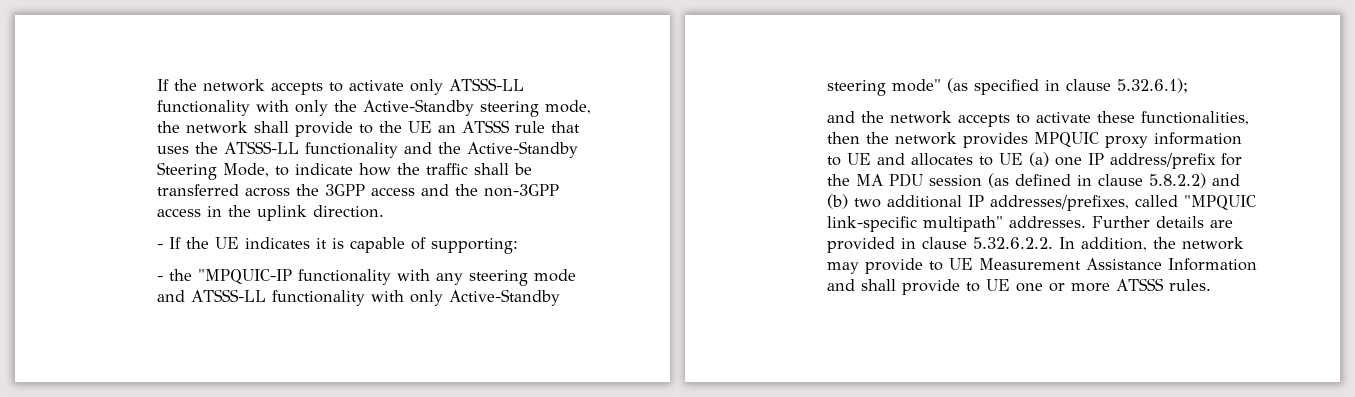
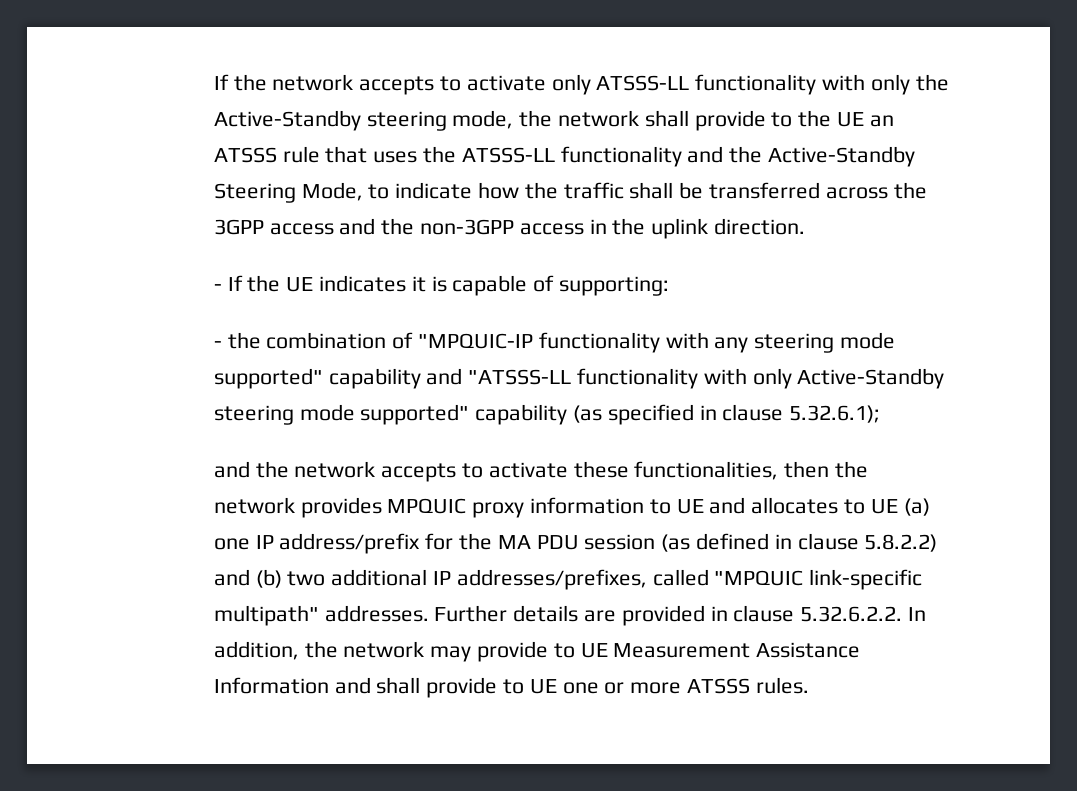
- - the "MPQUIC-IP functionality with any steering mode and ATSSS-LL functionality with only Active-Standby steering mode" (as specified in clause 5.32.6.1);
+ - the combination of "MPQUIC-IP functionality with any steering mode supported" capability and "ATSSS-LL functionality with only Active-Standby steering mode supported" capability (as specified in clause 5.32.6.1);

